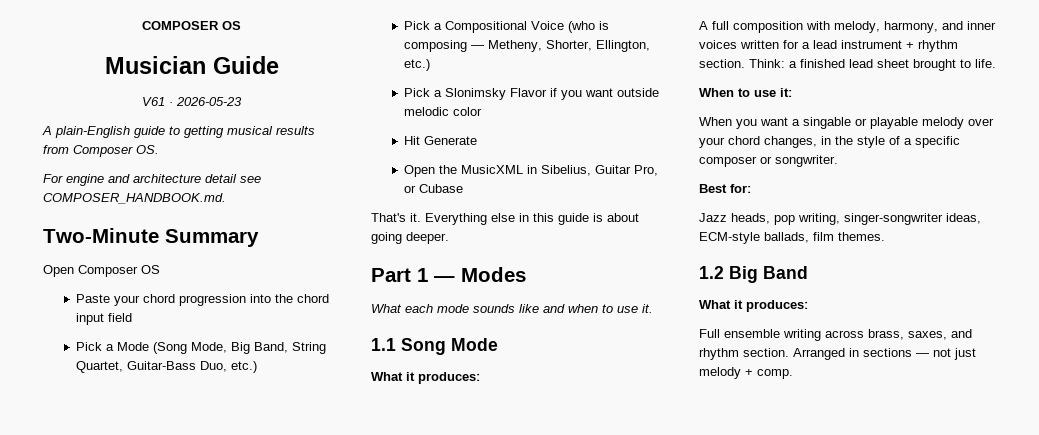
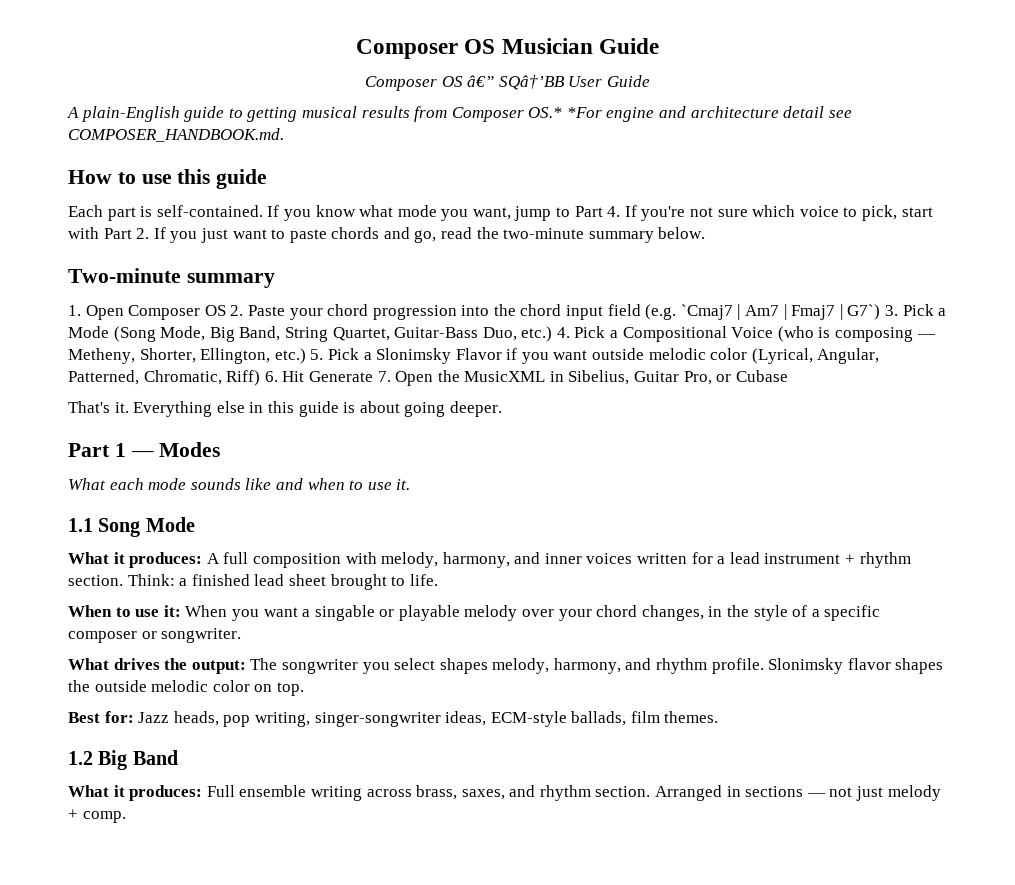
- COMPOSER OS
- Musician Guide
+ Composer OS Musician Guide
- V61 · 2026-05-23
+ Composer OS â€” SQâ†’BB User Guide
- A plain-English guide to getting musical results from Composer OS.
- For engine and architecture detail see COMPOSER_HANDBOOK.md.
+ A plain-English guide to getting musical results from Composer OS.* *For engine and architecture detail see COMPOSER_HANDBOOK.md.
- Two-Minute Summary
- Open Composer OS
- Paste your chord progression into the chord input field
- Pick a Mode (Song Mode, Big Band, String Quartet, Guitar-Bass Duo, etc.)
- Pick a Compositional Voice (who is composing — Metheny, Shorter, Ellington, etc.)
- Pick a Slonimsky Flavor if you want outside melodic color
- Hit Generate
- Open the MusicXML in Sibelius, Guitar Pro, or Cubase
+ How to use this guide
+ Each part is self-contained. If you know what mode you want, jump to Part 4. If you're not sure which voice to pick, start with Part 2. If you just want to paste chords and go, read the two-minute summary below.
+ Two-minute summary
+ 1. Open Composer OS 2. Paste your chord progression into the chord input field (e.g. `Cmaj7 | Am7 | Fmaj7 | G7`) 3. Pick a Mode (Song Mode, Big Band, String Quartet, Guitar-Bass Duo, etc.) 4. Pick a Compositional Voice (who is composing — Metheny, Shorter, Ellington, etc.) 5. Pick a Slonimsky Flavor if you want outside melodic color (Lyrical, Angular, Patterned, Chromatic, Riff) 6. Hit Generate 7. Open the MusicXML in Sibelius, Guitar Pro, or Cubase
  1.1 Song Mode
- What it produces:
- A full composition with melody, harmony, and inner voices written for a lead instrument + rhythm section.
+ What it produces: A full composition with melody, harmony, and inner voices written for a lead instrument + rhythm section.
- When to use it:
- When you want a singable or playable melody over your chord changes, in the style of a specific composer or songwriter.
+ When to use it: When you want a singable or playable melody over your chord changes, in the style of a specific composer or songwriter.
+ What drives the output: The songwriter you select shapes melody, harmony, and rhythm profile. Slonimsky flavor shapes the outside melodic color on top.
- Best for:
- Jazz heads, pop writing, singer-songwriter ideas, ECM-style ballads, film themes.
+ Best for: Jazz heads, pop writing, singer-songwriter ideas, ECM-style ballads, film themes.
  1.2 Big Band
- What it produces:
- Full ensemble writing across brass, saxes, and rhythm section.
+ What it produces: Full ensemble writing across brass, saxes, and rhythm section.

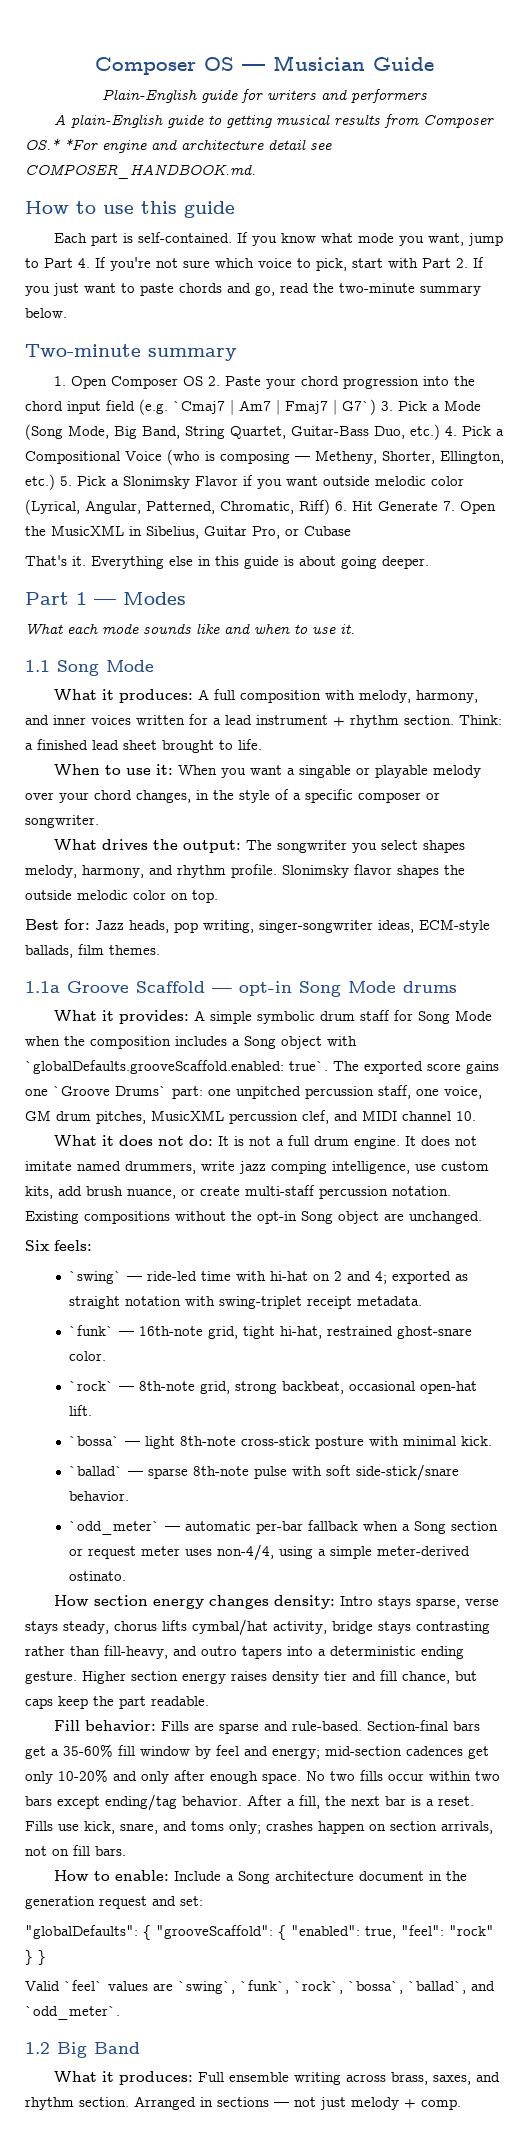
- Composer OS Musician Guide
+ Composer OS — Musician Guide
- Composer OS â€” SQâ†’BB User Guide
+ Plain-English guide for writers and performers
+ 1.1a Groove Scaffold — opt-in Song Mode drums
+ What it provides: A simple symbolic drum staff for Song Mode when the composition includes a Song object with `globalDefaults.grooveScaffold.enabled: true`. The exported score gains one `Groove Drums` part: one unpitched percussion staff, one voice, GM drum pitches, MusicXML percussion clef, and MIDI channel 10.
+ What it does not do: It is not a full drum engine. It does not imitate named drummers, write jazz comping intelligence, use custom kits, add brush nuance, or create multi-staff percussion notation. Existing compositions without the opt-in Song object are unchanged.
+ Six feels:
+ `swing` — ride-led time with hi-hat on 2 and 4; exported as straight notation with swing-triplet receipt metadata.
+ `funk` — 16th-note grid, tight hi-hat, restrained ghost-snare color.
+ `rock` — 8th-note grid, strong backbeat, occasional open-hat lift.
+ `bossa` — light 8th-note cross-stick posture with minimal kick.
+ `ballad` — sparse 8th-note pulse with soft side-stick/snare behavior.
+ `odd_meter` — automatic per-bar fallback when a Song section or request meter uses non-4/4, using a simple meter-derived ostinato.
+ How section energy changes density: Intro stays sparse, verse stays steady, chorus lifts cymbal/hat activity, bridge stays contrasting rather than fill-heavy, and outro tapers into a deterministic ending gesture. Higher section energy raises density tier and fill chance, but caps keep the part readable.
+ Fill behavior: Fills are sparse and rule-based. Section-final bars get a 35-60% fill window by feel and energy; mid-section cadences get only 10-20% and only after enough space. No two fills occur within two bars except ending/tag behavior. After a fill, the next bar is a reset. Fills use kick, snare, and toms only; crashes happen on section arrivals, not on fill bars.
+ How to enable: Include a Song architecture document in the generation request and set:
+ "globalDefaults": { "grooveScaffold": { "enabled": true, "feel": "rock" } }
+ Valid `feel` values are `swing`, `funk`, `rock`, `bossa`, `ballad`, and `odd_meter`.

